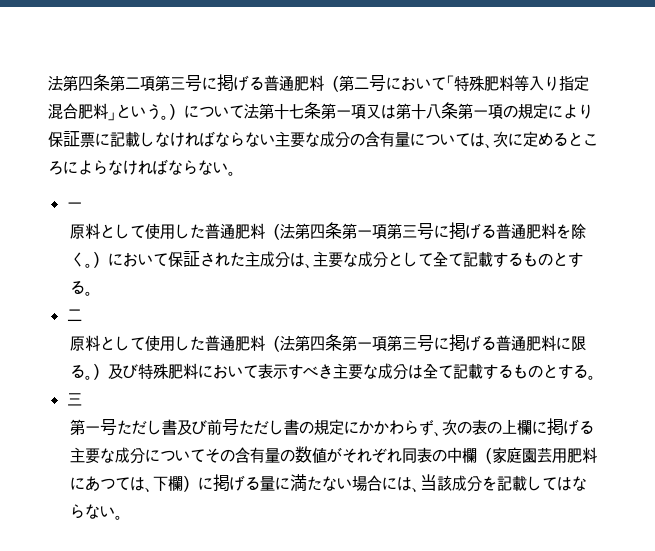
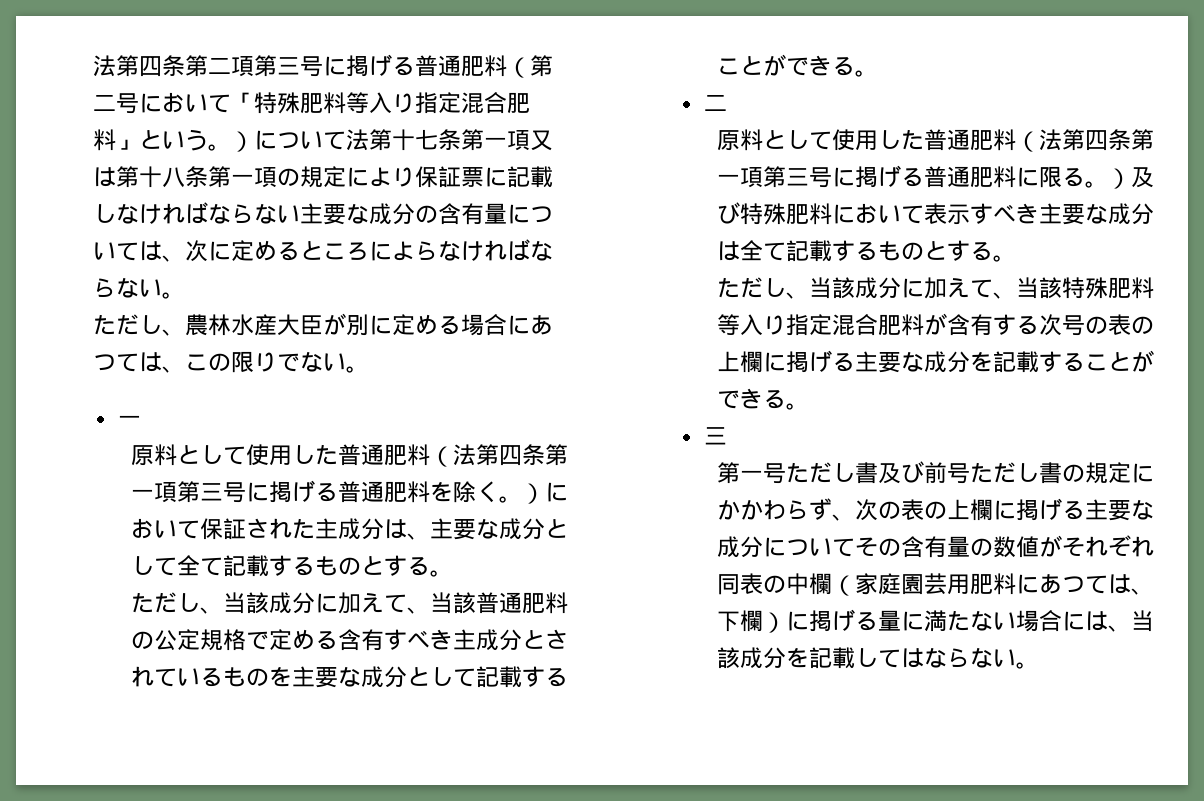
+ ただし、農林水産大臣が別に定める場合にあつては、この限りでない。
+ ただし、当該成分に加えて、当該普通肥料の公定規格で定める含有すべき主成分とされているものを主要な成分として記載することができる。
+ ただし、当該成分に加えて、当該特殊肥料等入り指定混合肥料が含有する次号の表の上欄に掲げる主要な成分を記載することができる。

